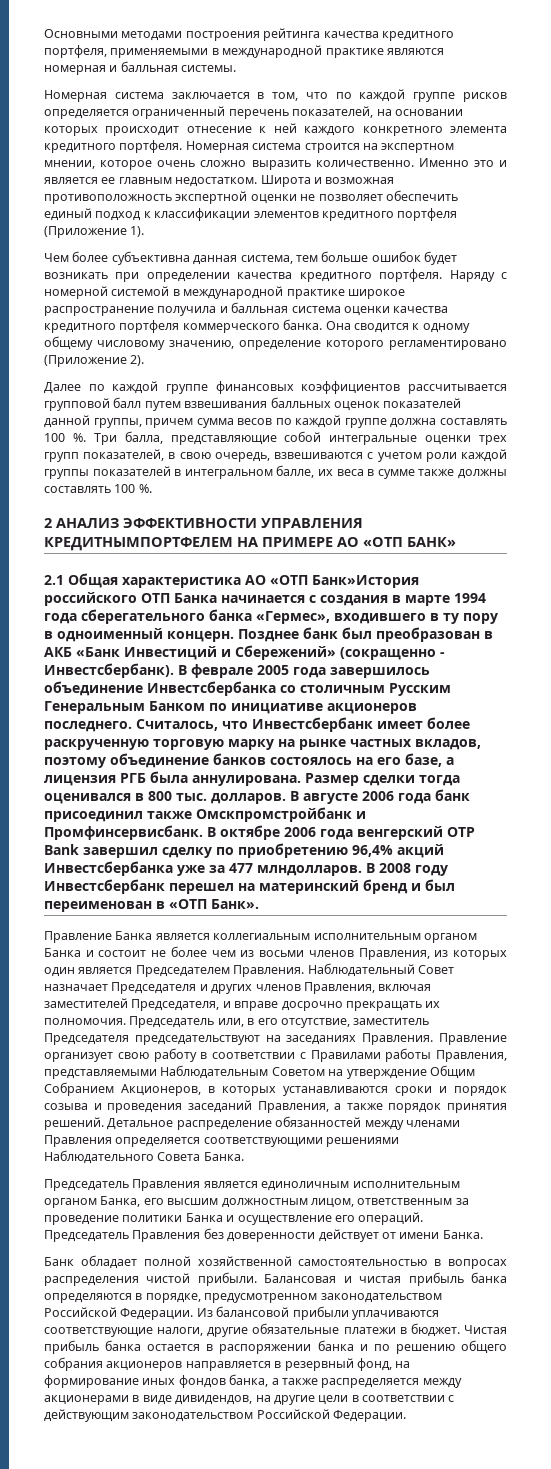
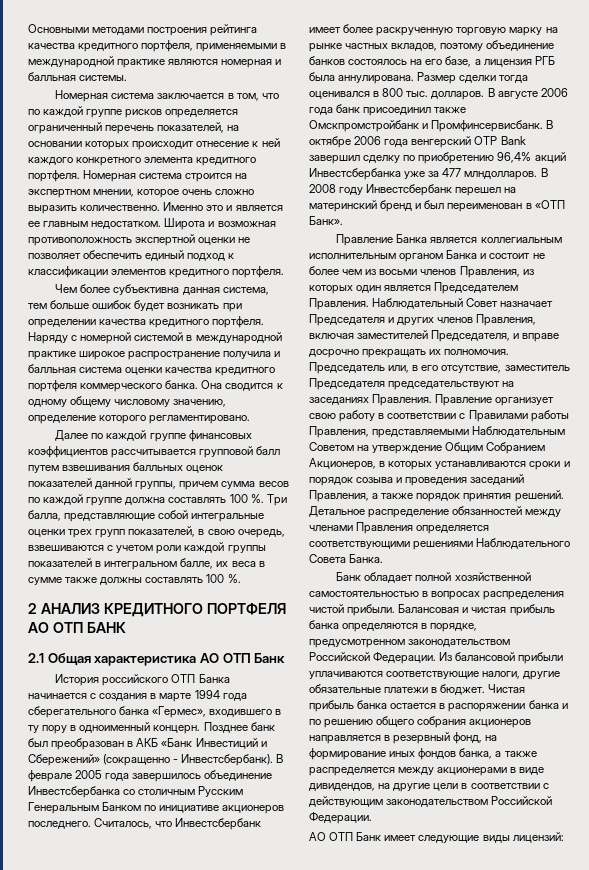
- Широта и возможная противоположность экспертной оценки не позволяет обеспечить единый подход к классификации элементов кредитного портфеля (Приложение 1).
+ Широта и возможная противоположность экспертной оценки не позволяет обеспечить единый подход к классификации элементов кредитного портфеля.
- Она сводится к одному общему числовому значению, определение которого регламентировано (Приложение 2).
+ Она сводится к одному общему числовому значению, определение которого регламентировано.
- 2 АНАЛИЗ ЭФФЕКТИВНОСТИ УПРАВЛЕНИЯ КРЕДИТНЫМПОРТФЕЛЕМ НА ПРИМЕРЕ АО «ОТП БАНК»
+ 2 АНАЛИЗ КРЕДИТНОГО ПОРТФЕЛЯ АО ОТП БАНК
- 2.1 Общая характеристика АО «ОТП Банк»История российского ОТП Банка начинается с создания в марте 1994 года сберегательного банка «Гермес», входившего в ту пору в одноименный концерн.
+ 2.1 Общая характеристика АО ОТП Банк
+ История российского ОТП Банка начинается с создания в марте 1994 года сберегательного банка «Гермес», входившего в ту пору в одноименный концерн.
- Председатель Правления является единоличным исполнительным органом Банка, его высшим должностным лицом, ответственным за проведение политики Банка и осуществление его операций. Председатель Правления без доверенности действует от имени Банка.
+ АО ОТП Банк имеет следующие виды лицензий:

